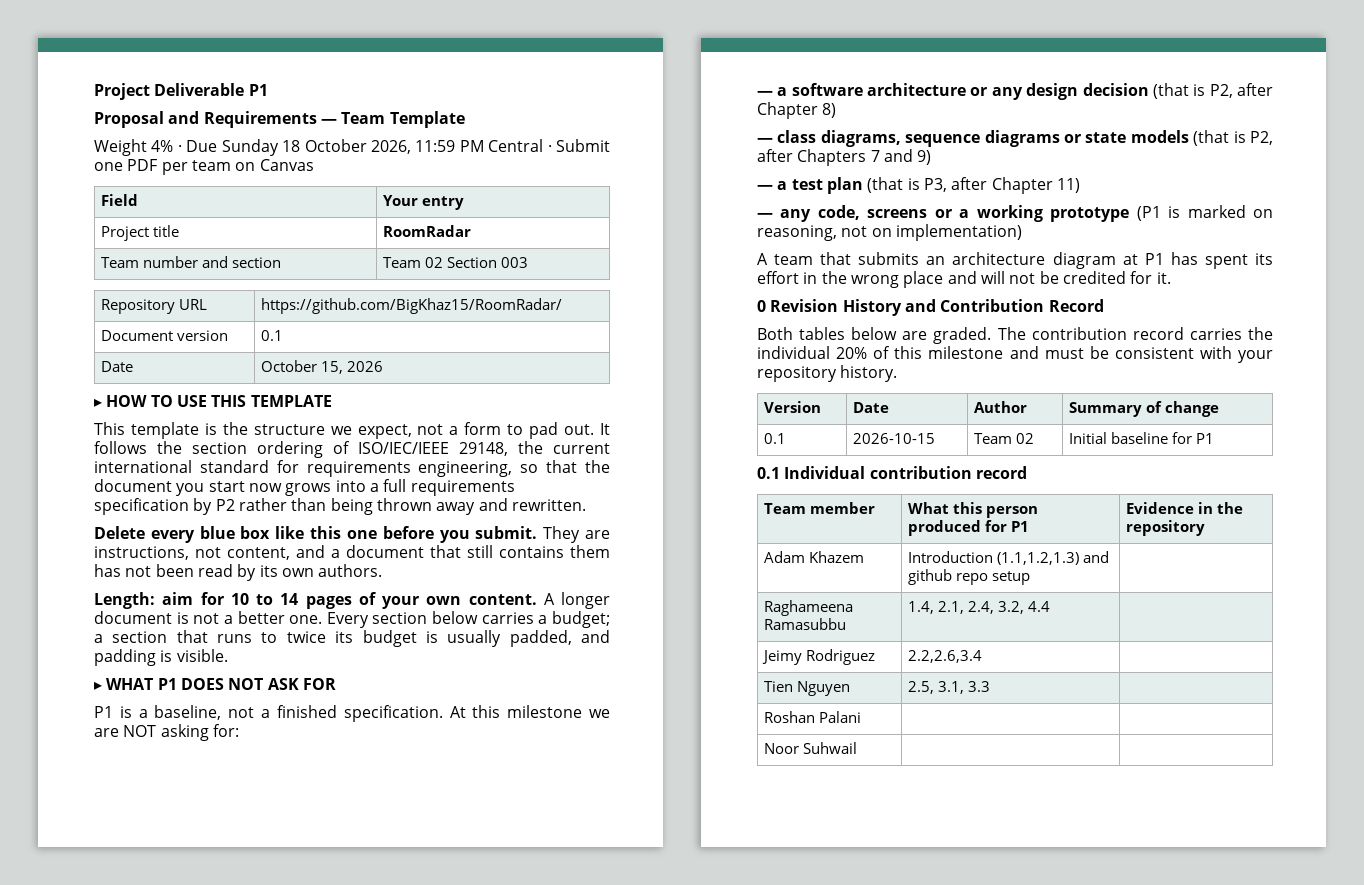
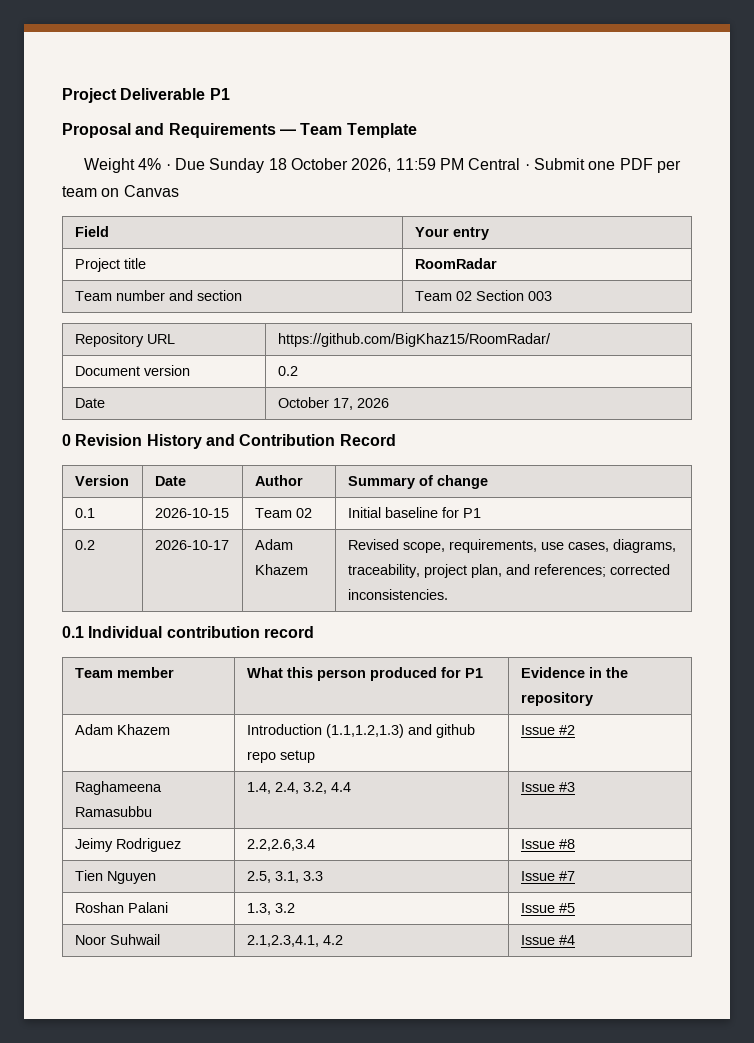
- Document version | 0.1
+ Document version | 0.2
- Date | October 15, 2026
+ Date | October 17, 2026
- ▸ HOW TO USE THIS TEMPLATE
- This template is the structure we expect, not a form to pad out. It follows the section ordering of ISO/IEC/IEEE 29148, the current international standard for requirements engineering, so that the document you start now grows into a full requirements specification by P2 rather than being thrown away and rewritten.
- Delete every blue box like this one before you submit. They are instructions, not content, and a document that still contains them has not been read by its own authors.
- Length: aim for 10 to 14 pages of your own content. A longer document is not a better one. Every section below carries a budget; a section that runs to twice its budget is usually padded, and padding is visible.
- ▸ WHAT P1 DOES NOT ASK FOR
- P1 is a baseline, not a finished specification. At this milestone we are NOT asking for:
- — a software architecture or any design decision (that is P2, after Chapter 8)
- — class diagrams, sequence diagrams or state models (that is P2, after Chapters 7 and 9)
- — a test plan (that is P3, after Chapter 11)
- — any code, screens or a working prototype (P1 is marked on reasoning, not on implementation)
- A team that submits an architecture diagram at P1 has spent its effort in the wrong place and will not be credited for it.
- Both tables below are graded. The contribution record carries the individual 20% of this milestone and must be consistent with your repository history.
+ 0.2 | 2026-10-17 | Adam Khazem | Revised scope, requirements, use cases, diagrams, traceability, project plan, and references; corrected inconsistencies.
- Adam Khazem | Introduction (1.1,1.2,1.3) and github repo setup |
+ Adam Khazem | Introduction (1.1,1.2,1.3) and github repo setup | Issue #2
- Raghameena Ramasubbu | 1.4, 2.1, 2.4, 3.2, 4.4 |
+ Raghameena Ramasubbu | 1.4, 2.4, 3.2, 4.4 | Issue #3
- Jeimy Rodriguez | 2.2,2.6,3.4 |
+ Jeimy Rodriguez | 2.2,2.6,3.4 | Issue #8
- Tien Nguyen | 2.5, 3.1, 3.3 |
+ Tien Nguyen | 2.5, 3.1, 3.3 | Issue #7
- Roshan Palani | |
- Noor Suhwail | |
+ Roshan Palani | 1.3, 3.2 | Issue #5
+ Noor Suhwail | 2.1,2.3,4.1, 4.2 | Issue #4

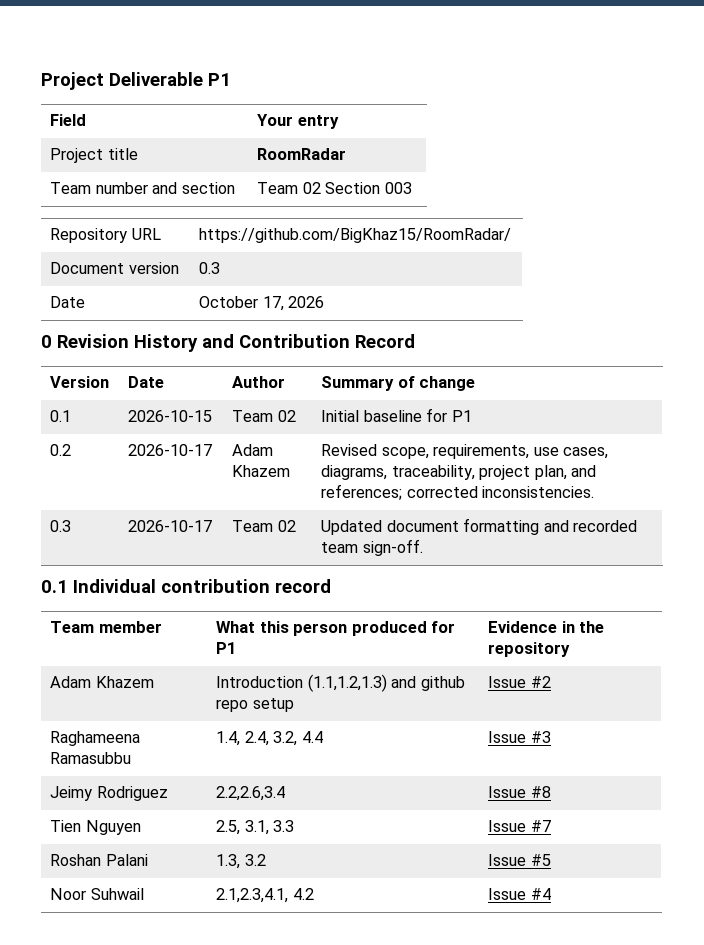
- Proposal and Requirements — Team Template
- Weight 4% · Due Sunday 18 October 2026, 11:59 PM Central · Submit one PDF per team on Canvas
- Document version | 0.2
+ Document version | 0.3
+ 0.3 | 2026-10-17 | Team 02 | Updated document formatting and recorded team sign-off.

